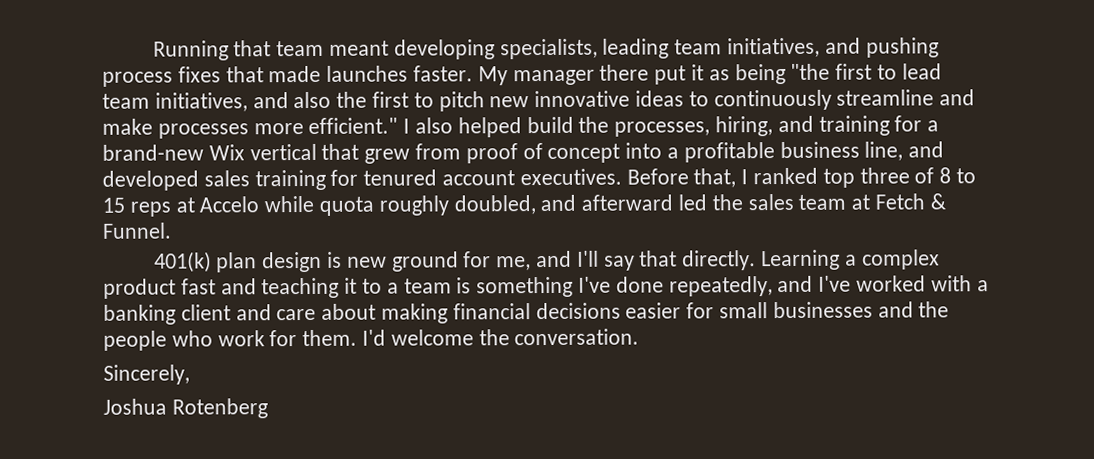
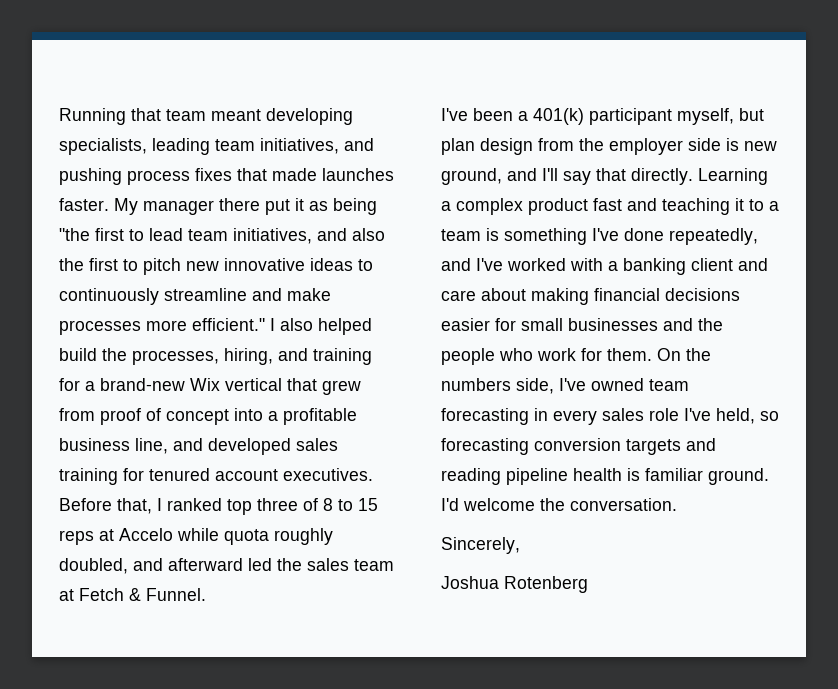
- 401(k) plan design is new ground for me, and I'll say that directly.
+ I've been a 401(k) participant myself, but plan design from the employer side is new ground, and I'll say that directly.
+ On the numbers side, I've owned team forecasting in every sales role I've held, so forecasting conversion targets and reading pipeline health is familiar ground.

